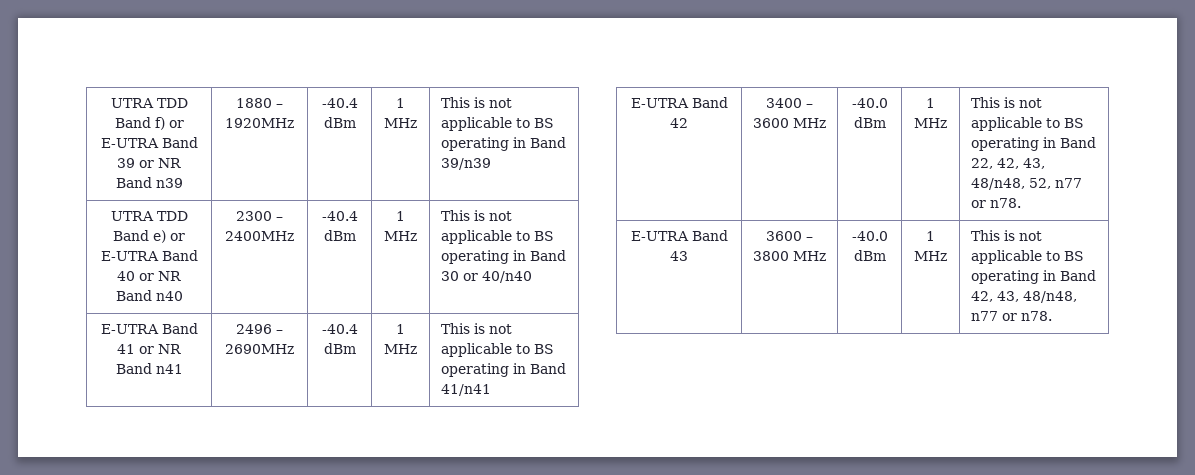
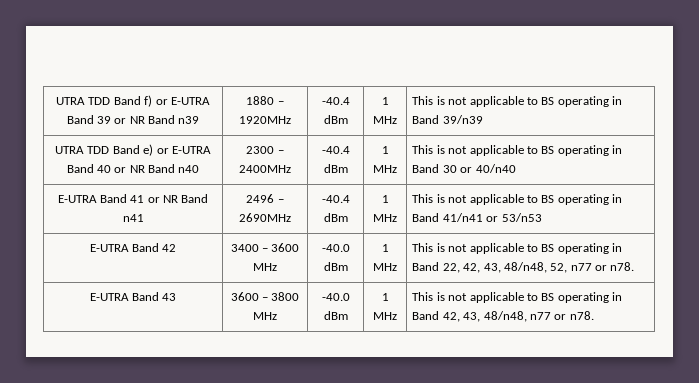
- E-UTRA Band 41 or NR Band n41 | 2496 – 2690MHz | -40.4 dBm | 1 MHz | This is not applicable to BS operating in Band 41/n41
+ E-UTRA Band 41 or NR Band n41 | 2496 – 2690MHz | -40.4 dBm | 1 MHz | This is not applicable to BS operating in Band 41/n41 or 53/n53

